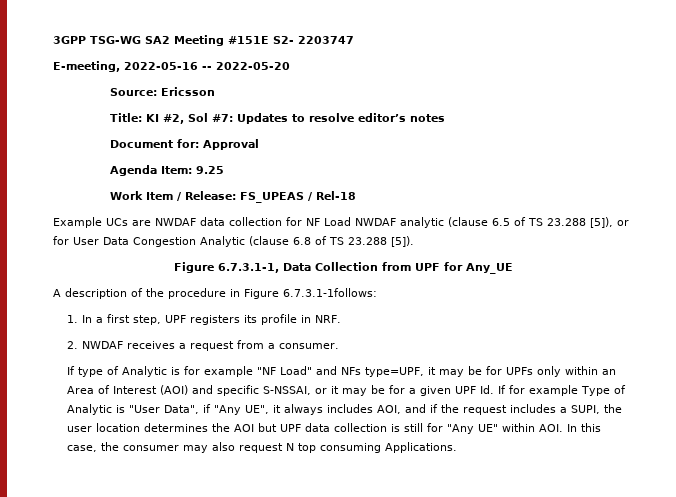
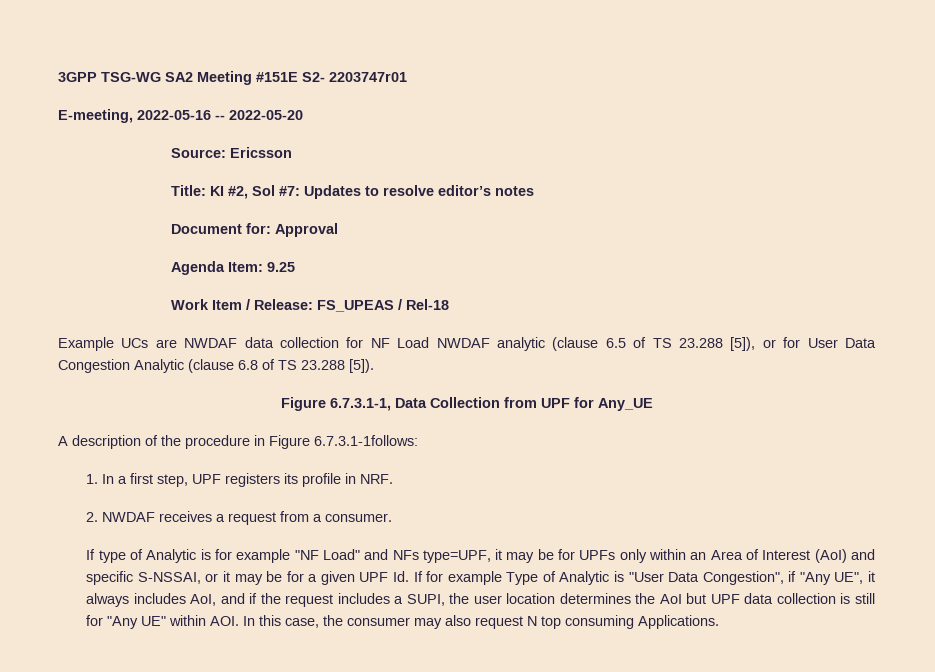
- 3GPP TSG-WG SA2 Meeting #151E S2- 2203747
+ 3GPP TSG-WG SA2 Meeting #151E S2- 2203747r01
- If type of Analytic is for example "NF Load" and NFs type=UPF, it may be for UPFs only within an Area of Interest (AOI) and specific S-NSSAI, or it may be for a given UPF Id. If for example Type of Analytic is "User Data", if "Any UE", it always includes AOI, and if the request includes a SUPI, the user location determines the AOI but UPF data collection is still for "Any UE" within AOI. In this case, the consumer may also request N top consuming Applications.
+ If type of Analytic is for example "NF Load" and NFs type=UPF, it may be for UPFs only within an Area of Interest (AoI) and specific S-NSSAI, or it may be for a given UPF Id. If for example Type of Analytic is "User Data Congestion", if "Any UE", it always includes AoI, and if the request includes a SUPI, the user location determines the AoI but UPF data collection is still for "Any UE" within AOI. In this case, the consumer may also request N top consuming Applications.

